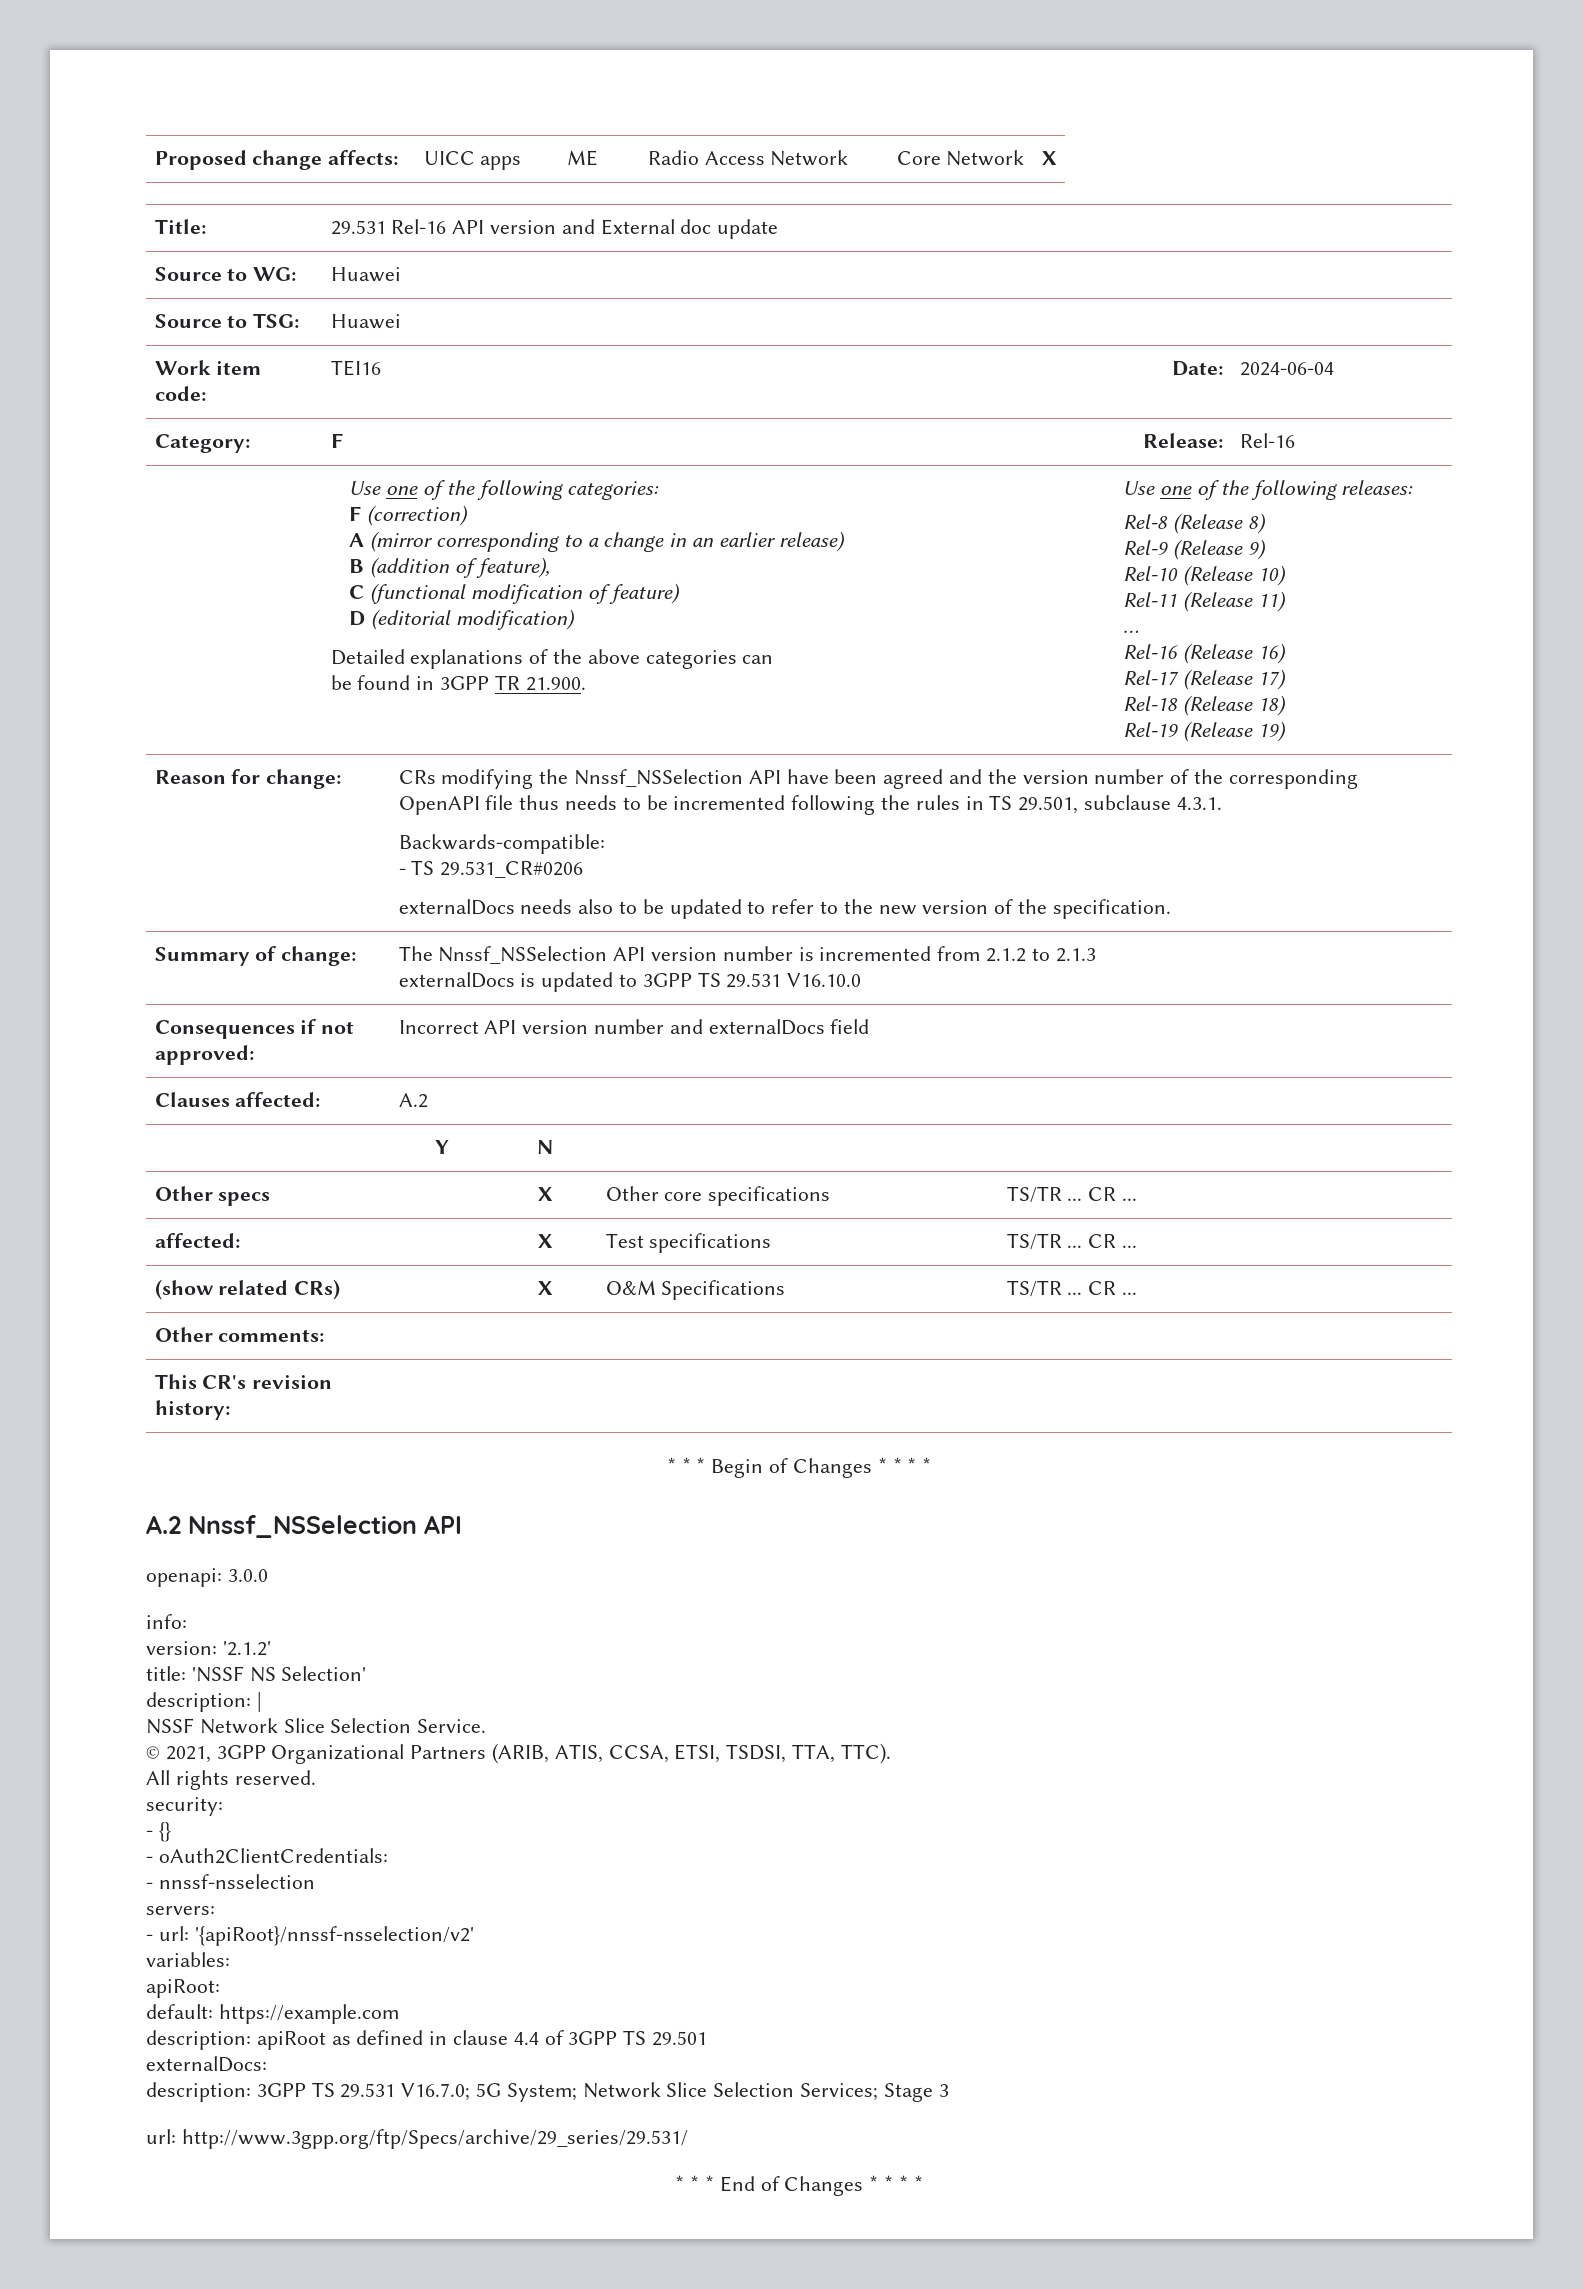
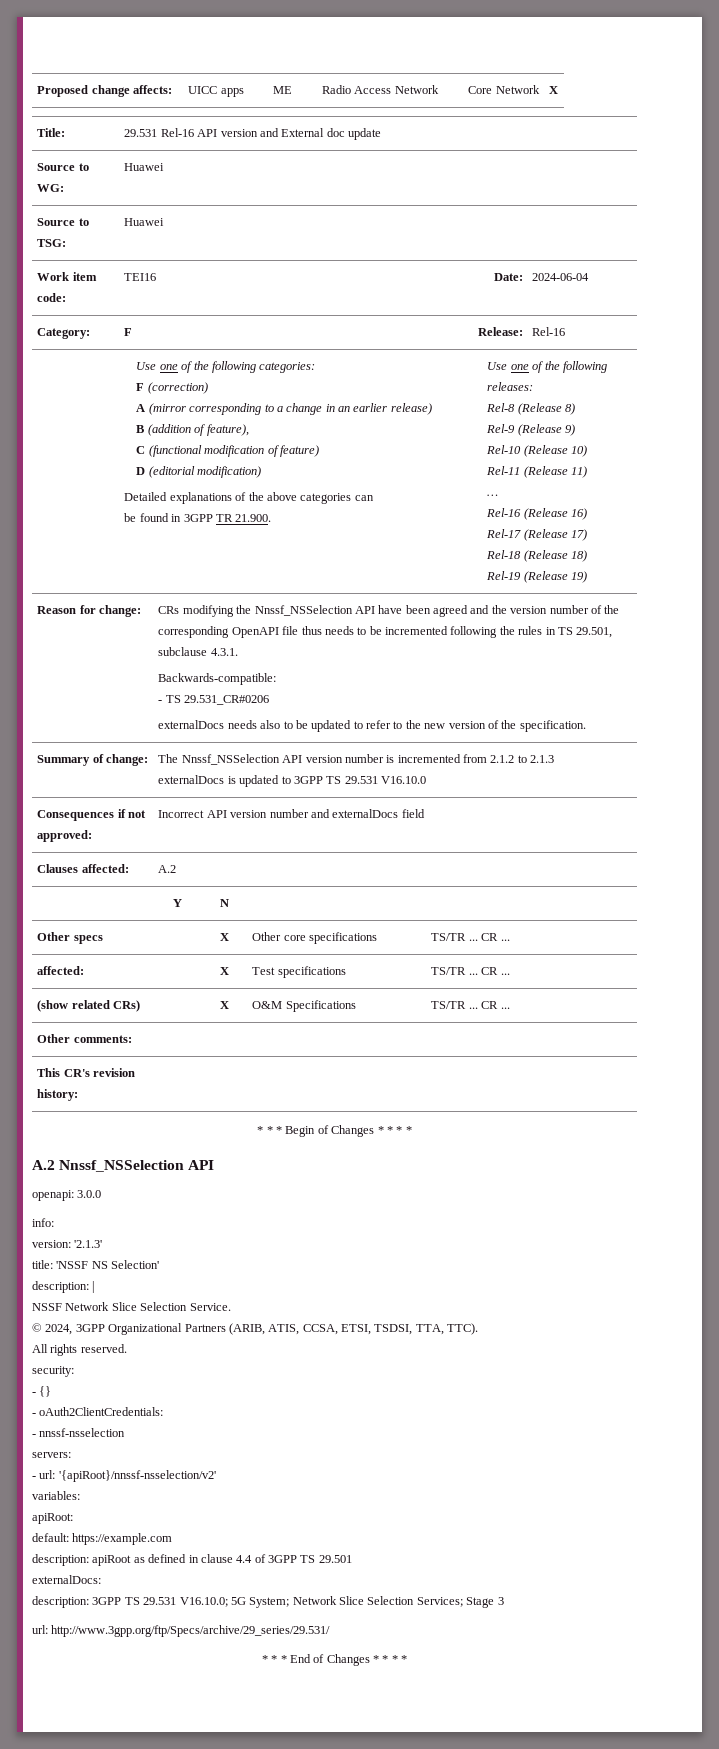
- version: '2.1.2'
+ version: '2.1.3'
- © 2021, 3GPP Organizational Partners (ARIB, ATIS, CCSA, ETSI, TSDSI, TTA, TTC).
+ © 2024, 3GPP Organizational Partners (ARIB, ATIS, CCSA, ETSI, TSDSI, TTA, TTC).
- description: 3GPP TS 29.531 V16.7.0; 5G System; Network Slice Selection Services; Stage 3
+ description: 3GPP TS 29.531 V16.10.0; 5G System; Network Slice Selection Services; Stage 3

